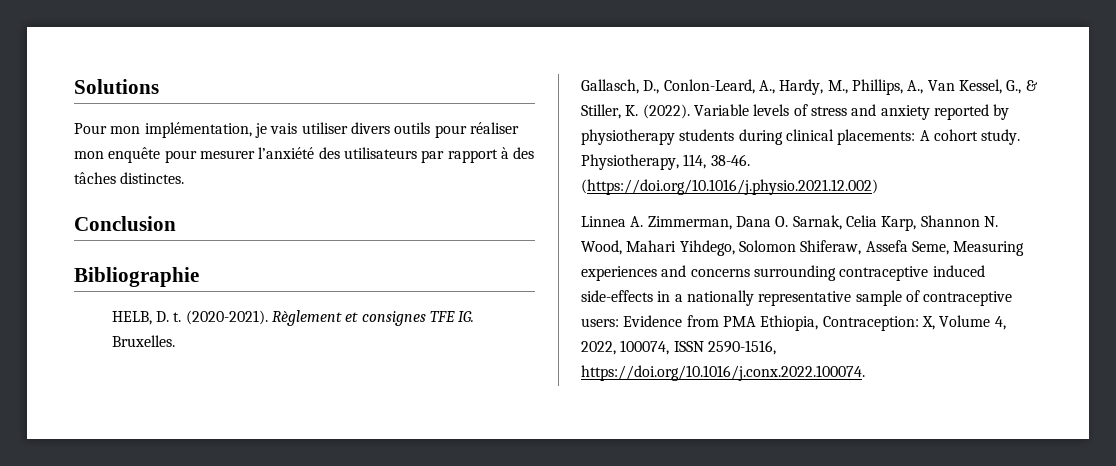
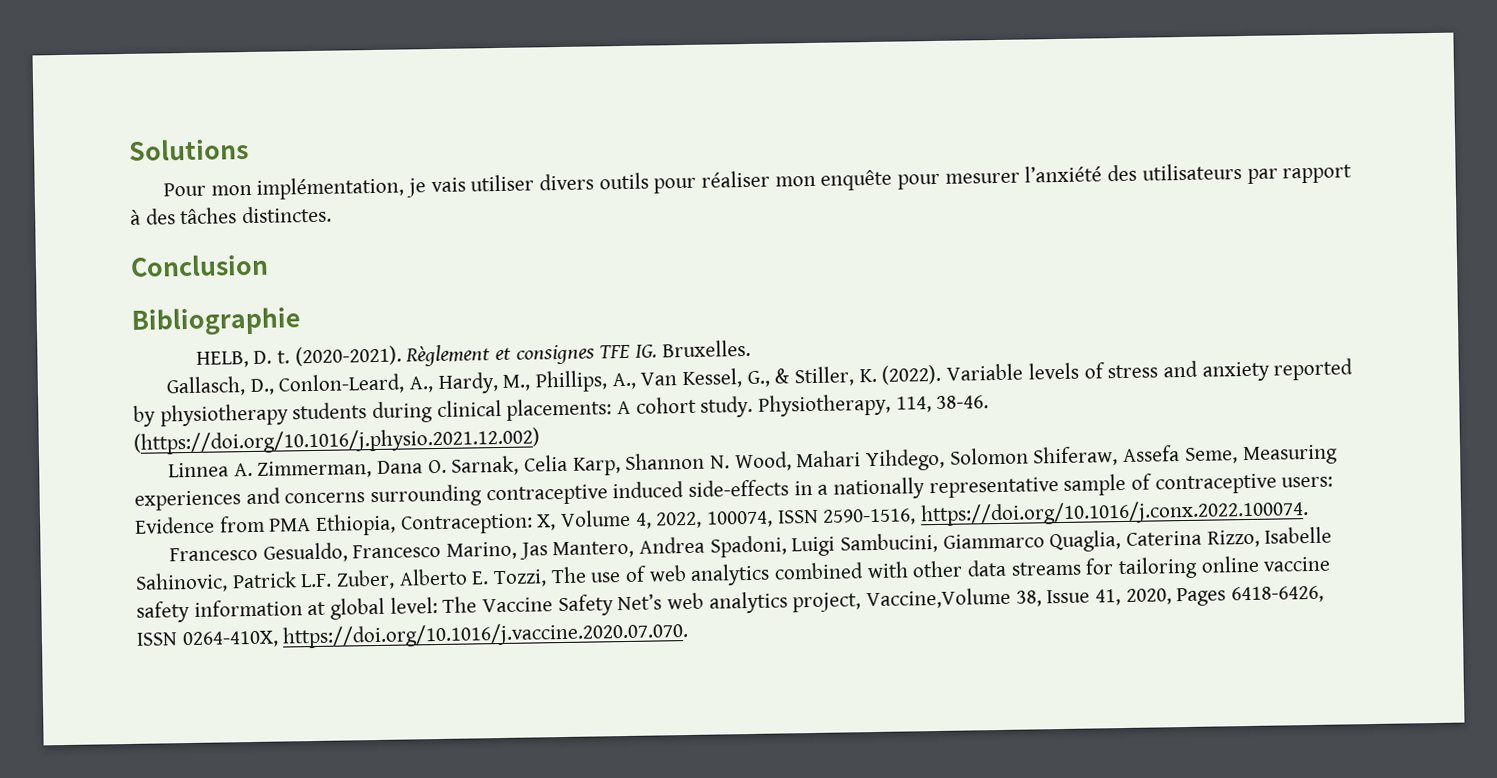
+ Francesco Gesualdo, Francesco Marino, Jas Mantero, Andrea Spadoni, Luigi Sambucini, Giammarco Quaglia, Caterina Rizzo, Isabelle Sahinovic, Patrick L.F. Zuber, Alberto E. Tozzi, The use of web analytics combined with other data streams for tailoring online vaccine safety information at global level: The Vaccine Safety Net’s web analytics project, Vaccine,Volume 38, Issue 41, 2020, Pages 6418-6426, ISSN 0264-410X, https://doi.org/10.1016/j.vaccine.2020.07.070.

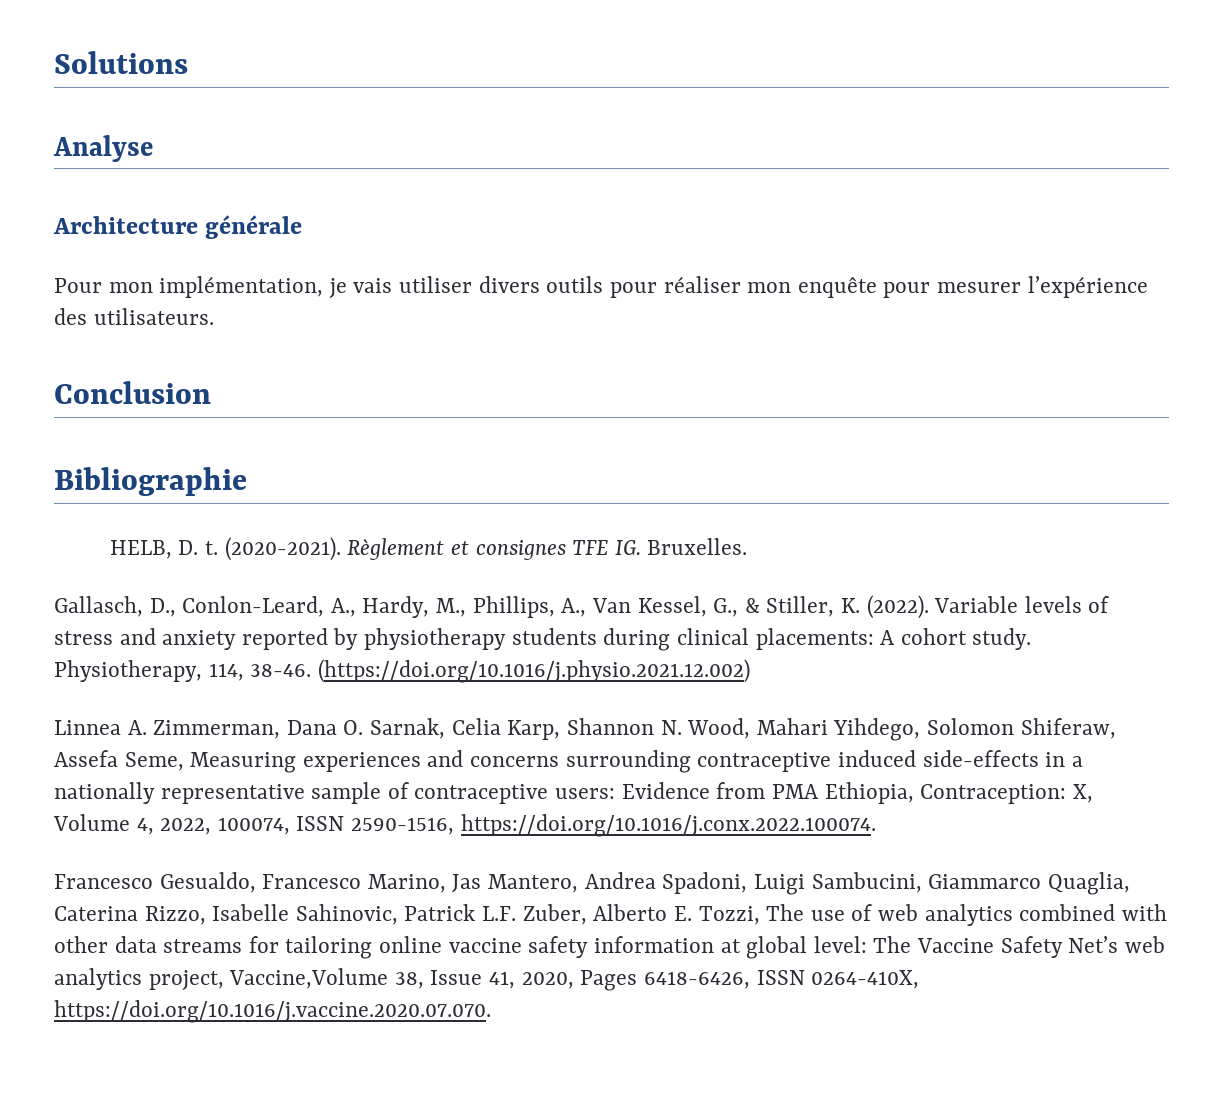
+ Analyse
+ Architecture générale
- Pour mon implémentation, je vais utiliser divers outils pour réaliser mon enquête pour mesurer l’anxiété des utilisateurs par rapport à des tâches distinctes.
+ Pour mon implémentation, je vais utiliser divers outils pour réaliser mon enquête pour mesurer l’expérience des utilisateurs.

